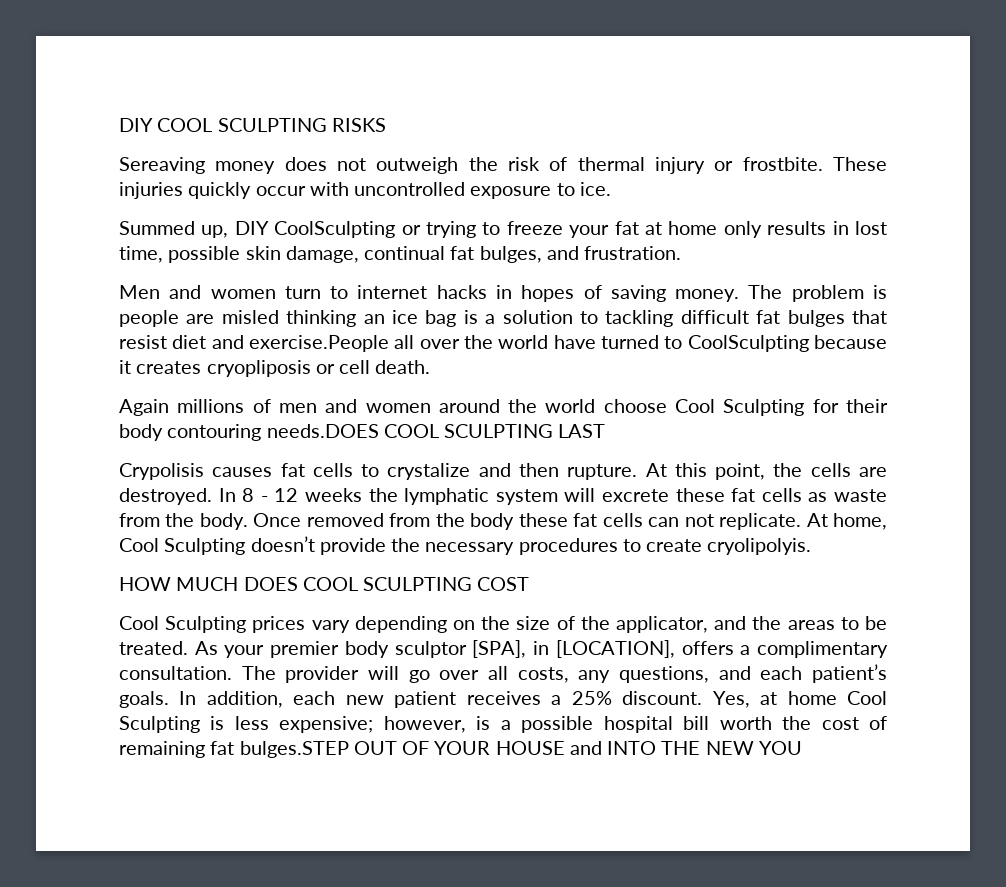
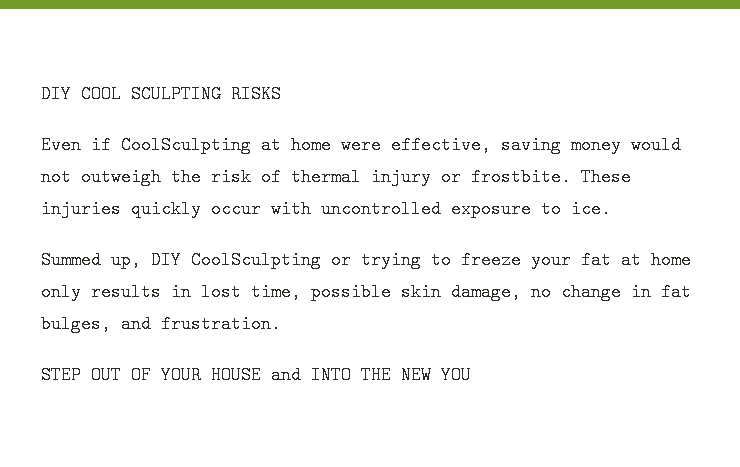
- Sereaving money does not outweigh the risk of thermal injury or frostbite.
+ Even if CoolSculpting at home were effective, saving money would not outweigh the risk of thermal injury or frostbite.
- Summed up, DIY CoolSculpting or trying to freeze your fat at home only results in lost time, possible skin damage, continual fat bulges, and frustration.
+ Summed up, DIY CoolSculpting or trying to freeze your fat at home only results in lost time, possible skin damage, no change in fat bulges, and frustration.
- Men and women turn to internet hacks in hopes of saving money. The problem is people are misled thinking an ice bag is a solution to tackling difficult fat bulges that resist diet and exercise.People all over the world have turned to CoolSculpting because it creates cryopliposis or cell death.
- Again millions of men and women around the world choose Cool Sculpting for their body contouring needs.DOES COOL SCULPTING LAST
- Crypolisis causes fat cells to crystalize and then rupture. At this point, the cells are destroyed. In 8 - 12 weeks the lymphatic system will excrete these fat cells as waste from the body. Once removed from the body these fat cells can not replicate. At home, Cool Sculpting doesn’t provide the necessary procedures to create cryolipolyis.
- HOW MUCH DOES COOL SCULPTING COST
- Cool Sculpting prices vary depending on the size of the applicator, and the areas to be treated. As your premier body sculptor [SPA], in [LOCATION], offers a complimentary consultation. The provider will go over all costs, any questions, and each patient’s goals. In addition, each new patient receives a 25% discount. Yes, at home Cool Sculpting is less expensive; however, is a possible hospital bill worth the cost of remaining fat bulges.STEP OUT OF YOUR HOUSE and INTO THE NEW YOU
+ STEP OUT OF YOUR HOUSE and INTO THE NEW YOU

